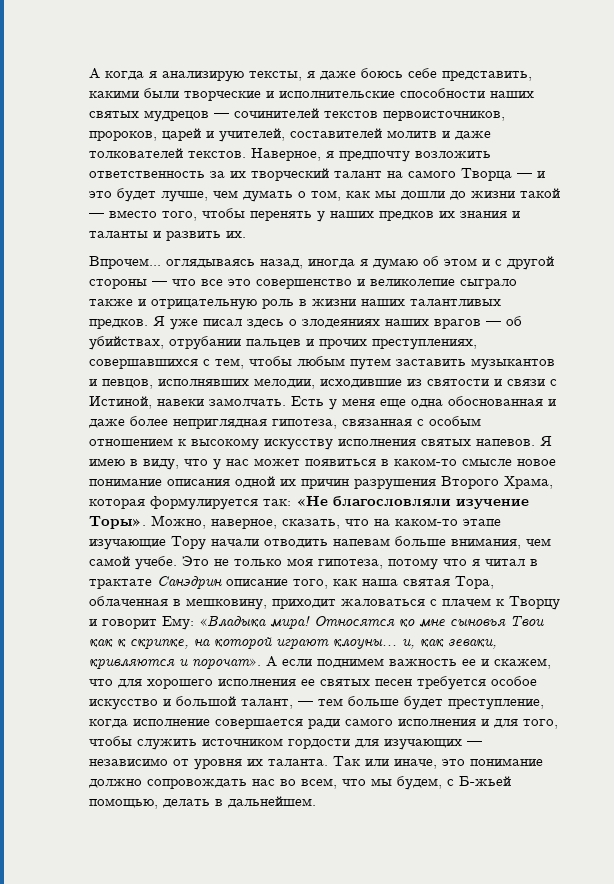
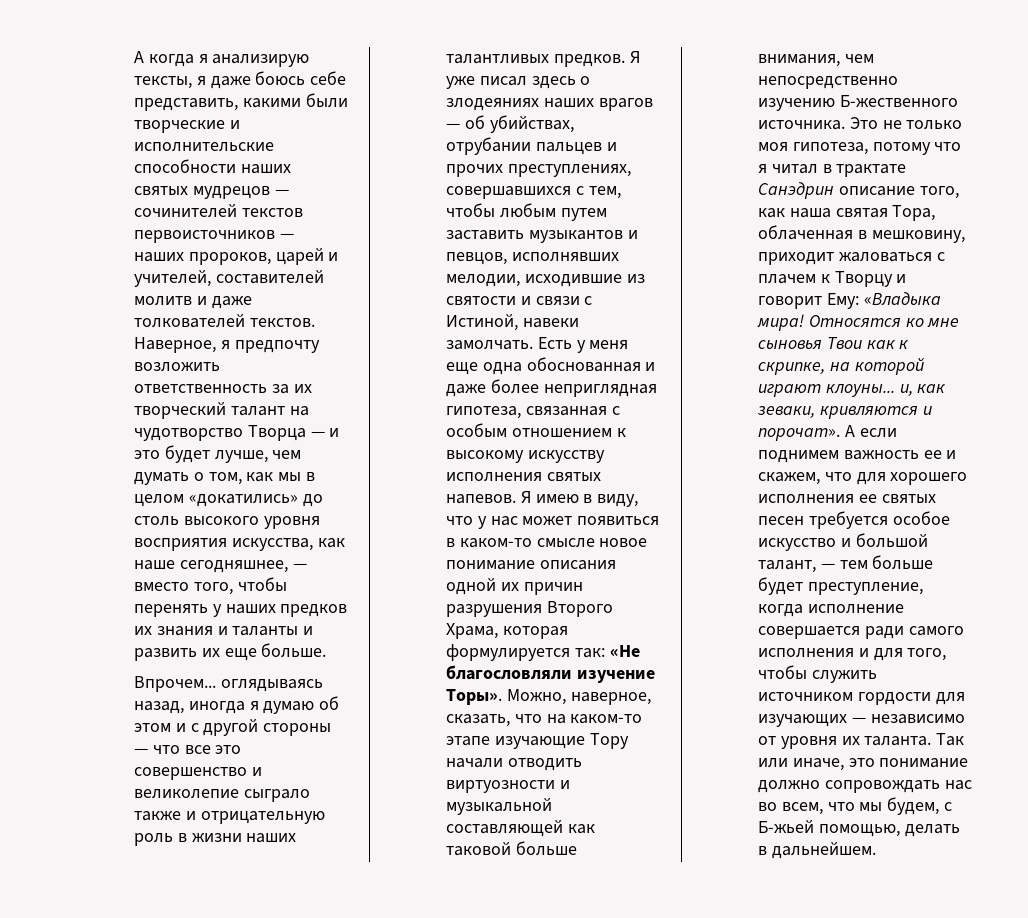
- А когда я анализирую тексты, я даже боюсь себе представить, какими были творческие и исполнительские способности наших святых мудрецов — сочинителей текстов первоисточников, пророков, царей и учителей, составителей молитв и даже толкователей текстов.
+ А когда я анализирую тексты, я даже боюсь себе представить, какими были творческие и исполнительские способности наших святых мудрецов — сочинителей текстов первоисточников — наших пророков, царей и учителей, составителей молитв и даже толкователей текстов.
- Наверное, я предпочту возложить ответственность за их творческий талант на самого Творца — и это будет лучше, чем думать о том, как мы дошли до жизни такой — вместо того, чтобы перенять у наших предков их знания и таланты и развить их.
+ Наверное, я предпочту возложить ответственность за их творческий талант на чудотворство Творца — и это будет лучше, чем думать о том, как мы в целом «докатились» до столь высокого уровня восприятия искусства, как наше сегодняшнее, — вместо того, чтобы перенять у наших предков их знания и таланты и развить их еще больше.
- Можно, наверное, сказать, что на каком-то этапе изучающие Тору начали отводить напевам больше внимания, чем самой учебе.
+ Можно, наверное, сказать, что на каком-то этапе изучающие Тору начали отводить виртуозности и музыкальной составляющей как таковой больше внимания, чем непосредственно изучению Б-жественного источника.

